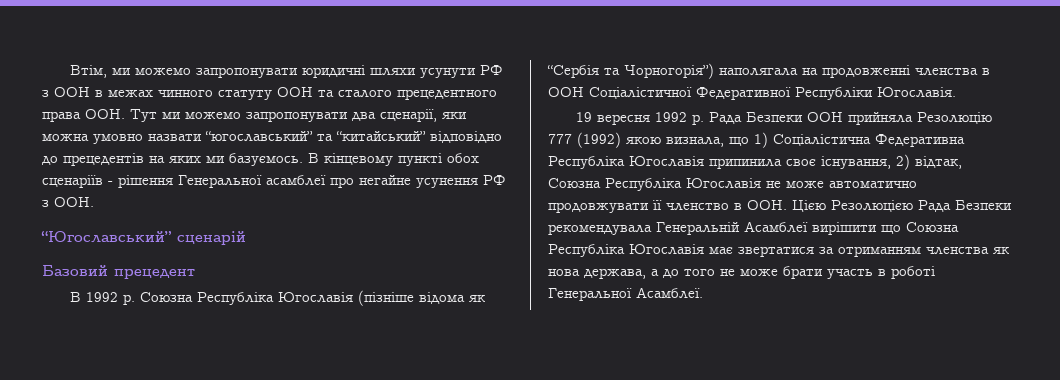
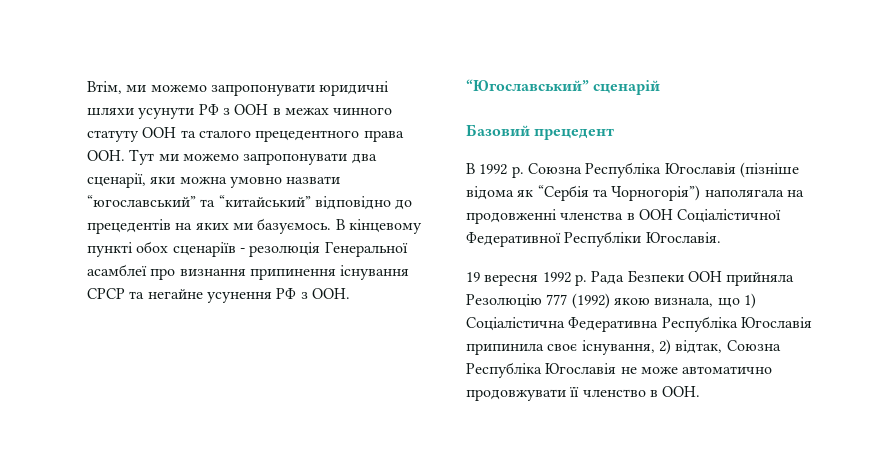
- В кінцевому пункті обох сценаріїв - рішення Генеральної асамблеї про негайне усунення РФ з ООН.
+ В кінцевому пункті обох сценаріїв - резолюція Генеральної асамблеї про визнання припинення існування СРСР та негайне усунення РФ з ООН.
- Рада Безпеки ООН прийняла Резолюцію 777 (1992) якою визнала, що 1) Соціалістична Федеративна Республіка Югославія припинила своє існування, 2) відтак, Союзна Республіка Югославія не може автоматично продовжувати її членство в ООН. Цією Резолюцією Рада Безпеки рекомендувала Генеральній Асамблеї вирішити що Союзна Республіка Югославія має звертатися за отриманням членства як нова держава, а до того не може брати участь в роботі Генеральної Асамблеї.
+ Рада Безпеки ООН прийняла Резолюцію 777 (1992) якою визнала, що 1) Соціалістична Федеративна Республіка Югославія припинила своє існування, 2) відтак, Союзна Республіка Югославія не може автоматично продовжувати її членство в ООН.

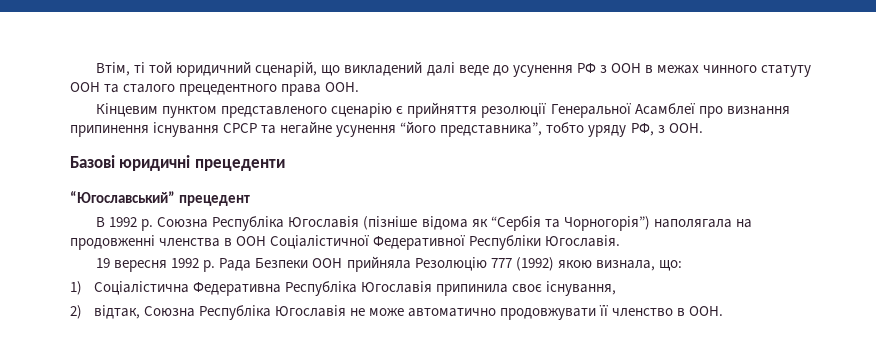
- Втім, ми можемо запропонувати юридичні шляхи усунути РФ з ООН в межах чинного статуту ООН та сталого прецедентного права ООН. Тут ми можемо запропонувати два сценарії, яки можна умовно назвати “югославський” та “китайський” відповідно до прецедентів на яких ми базуємось. В кінцевому пункті обох сценаріїв - резолюція Генеральної асамблеї про визнання припинення існування СРСР та негайне усунення РФ з ООН.
+ Втім, ті той юридичний сценарій, що викладений далі веде до усунення РФ з ООН в межах чинного статуту ООН та сталого прецедентного права ООН.
+ Кінцевим пунктом представленого сценарію є прийняття резолюції Генеральної Асамблеї про визнання припинення існування СРСР та негайне усунення “його представника”, тобто уряду РФ, з ООН.
+ Базові юридичні прецеденти
- “Югославський” сценарій
- Базовий прецедент
+ “Югославський” прецедент
- Рада Безпеки ООН прийняла Резолюцію 777 (1992) якою визнала, що 1) Соціалістична Федеративна Республіка Югославія припинила своє існування, 2) відтак, Союзна Республіка Югославія не може автоматично продовжувати її членство в ООН.
+ Рада Безпеки ООН прийняла Резолюцію 777 (1992) якою визнала, що:
+ 1) Соціалістична Федеративна Республіка Югославія припинила своє існування,
+ 2) відтак, Союзна Республіка Югославія не може автоматично продовжувати її членство в ООН.

